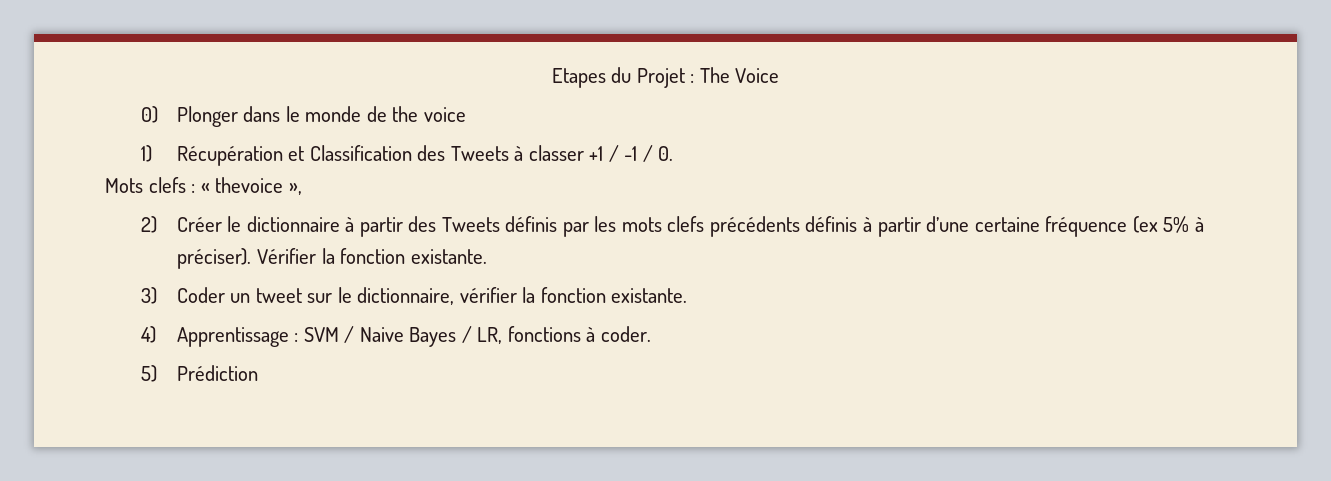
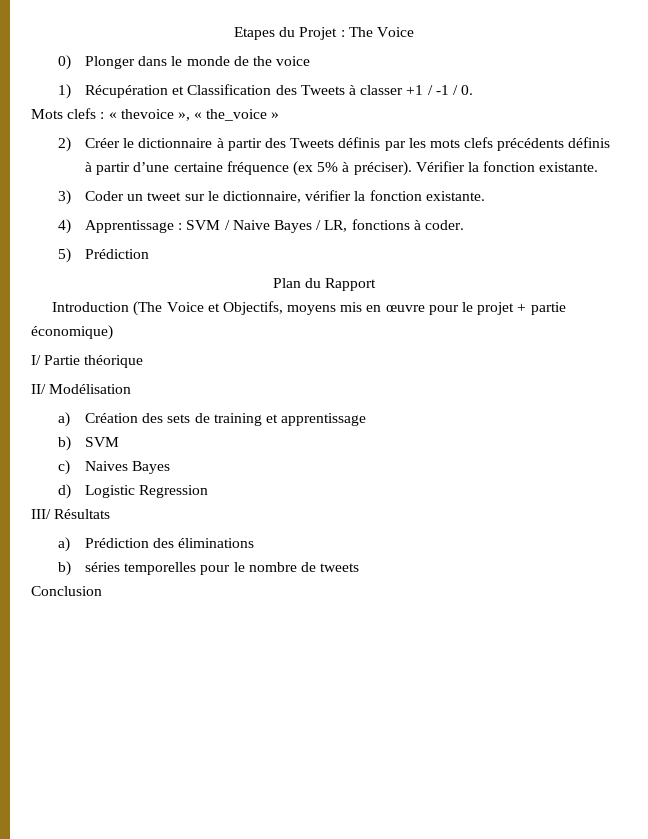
- Mots clefs : « thevoice »,
+ Mots clefs : « thevoice », « the_voice »
+ Plan du Rapport
+ Introduction (The Voice et Objectifs, moyens mis en œuvre pour le projet + partie économique)
+ I/ Partie théorique
+ II/ Modélisation
+ a) Création des sets de training et apprentissage
+ b) SVM
+ c) Naives Bayes
+ d) Logistic Regression
+ III/ Résultats
+ a) Prédiction des éliminations
+ b) séries temporelles pour le nombre de tweets
+ Conclusion

